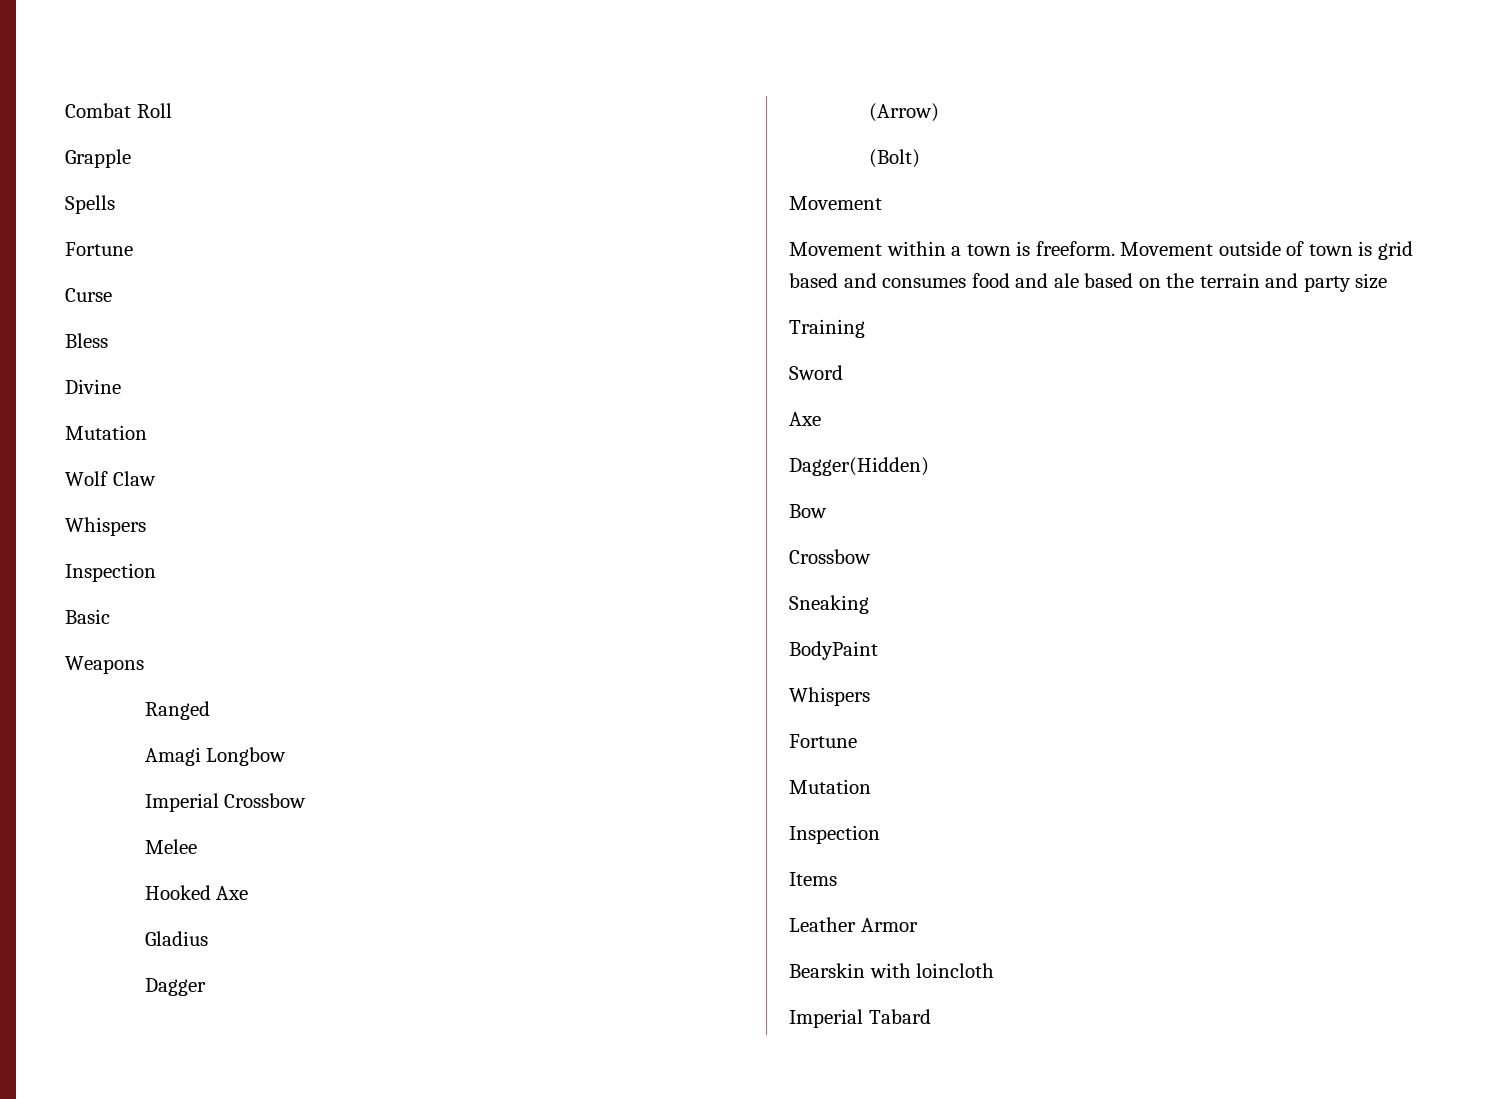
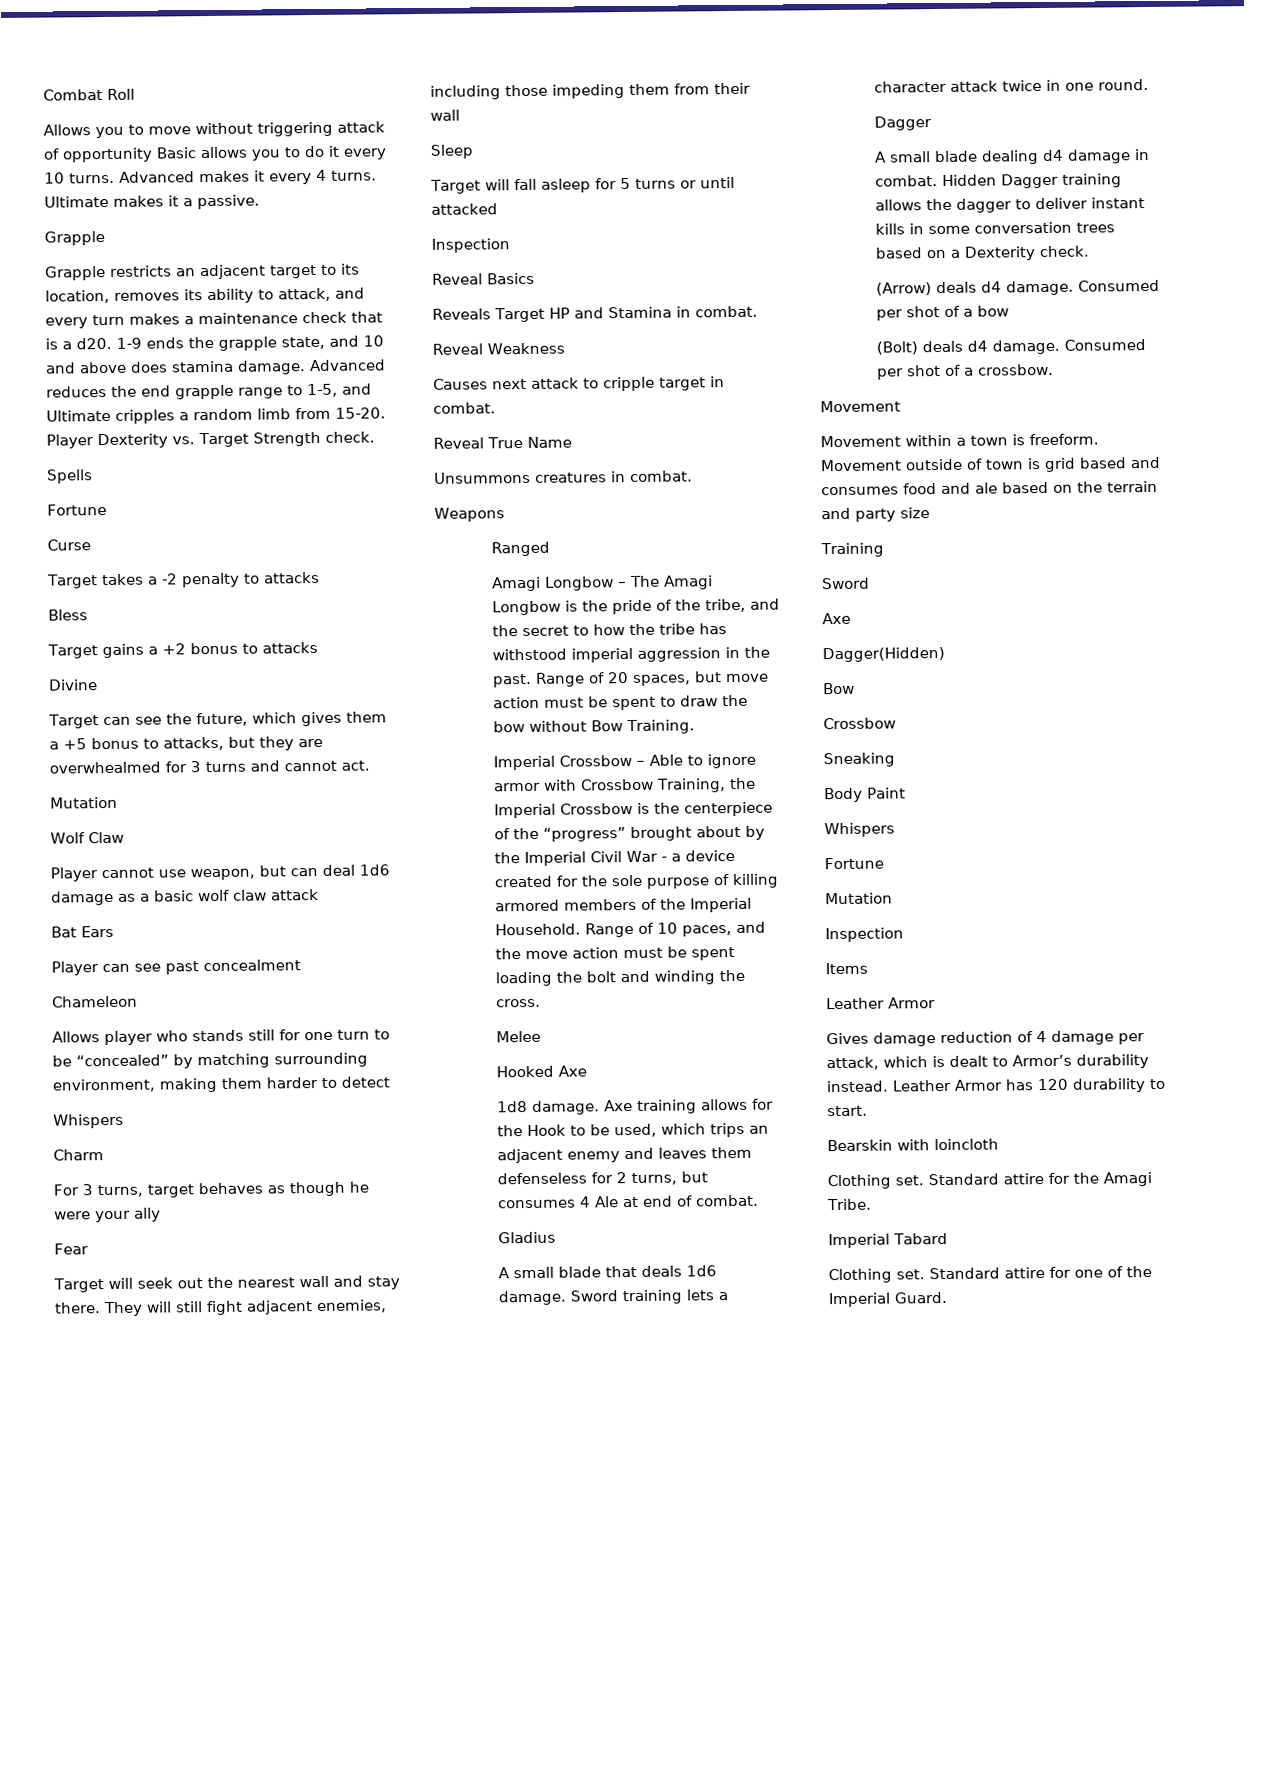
+ Allows you to move without triggering attack of opportunity Basic allows you to do it every 10 turns. Advanced makes it every 4 turns. Ultimate makes it a passive.
  Grapple
+ Grapple restricts an adjacent target to its location, removes its ability to attack, and every turn makes a maintenance check that is a d20. 1-9 ends the grapple state, and 10 and above does stamina damage. Advanced reduces the end grapple range to 1-5, and Ultimate cripples a random limb from 15-20. Player Dexterity vs. Target Strength check.
  Spells
  Fortune
  Curse
+ Target takes a -2 penalty to attacks
  Bless
+ Target gains a +2 bonus to attacks
  Divine
+ Target can see the future, which gives them a +5 bonus to attacks, but they are overwhealmed for 3 turns and cannot act.
  Mutation
  Wolf Claw
+ Player cannot use weapon, but can deal 1d6 damage as a basic wolf claw attack
+ Bat Ears
+ Player can see past concealment
+ Chameleon
+ Allows player who stands still for one turn to be “concealed” by matching surrounding environment, making them harder to detect
  Whispers
+ Charm
+ For 3 turns, target behaves as though he were your ally
+ Fear
+ Target will seek out the nearest wall and stay there. They will still fight adjacent enemies, including those impeding them from their wall
+ Sleep
+ Target will fall asleep for 5 turns or until attacked
  Inspection
- Basic
+ Reveal Basics
+ Reveals Target HP and Stamina in combat.
+ Reveal Weakness
+ Causes next attack to cripple target in combat.
+ Reveal True Name
+ Unsummons creatures in combat.
  Weapons
  Ranged
- Amagi Longbow
- Imperial Crossbow
+ Amagi Longbow – The Amagi Longbow is the pride of the tribe, and the secret to how the tribe has withstood imperial aggression in the past. Range of 20 spaces, but move action must be spent to draw the bow without Bow Training.
+ Imperial Crossbow – Able to ignore armor with Crossbow Training, the Imperial Crossbow is the centerpiece of the “progress” brought about by the Imperial Civil War - a device created for the sole purpose of killing armored members of the Imperial Household. Range of 10 paces, and the move action must be spent loading the bolt and winding the cross.
  Melee
  Hooked Axe
+ 1d8 damage. Axe training allows for the Hook to be used, which trips an adjacent enemy and leaves them defenseless for 2 turns, but consumes 4 Ale at end of combat.
  Gladius
+ A small blade that deals 1d6 damage. Sword training lets a character attack twice in one round.
  Dagger
- (Arrow)
- (Bolt)
+ A small blade dealing d4 damage in combat. Hidden Dagger training allows the dagger to deliver instant kills in some conversation trees based on a Dexterity check.
+ (Arrow) deals d4 damage. Consumed per shot of a bow
+ (Bolt) deals d4 damage. Consumed per shot of a crossbow.
- BodyPaint
+ Body Paint
+ Gives damage reduction of 4 damage per attack, which is dealt to Armor’s durability instead. Leather Armor has 120 durability to start.
  Bearskin with loincloth
+ Clothing set. Standard attire for the Amagi Tribe.
  Imperial Tabard
+ Clothing set. Standard attire for one of the Imperial Guard.

